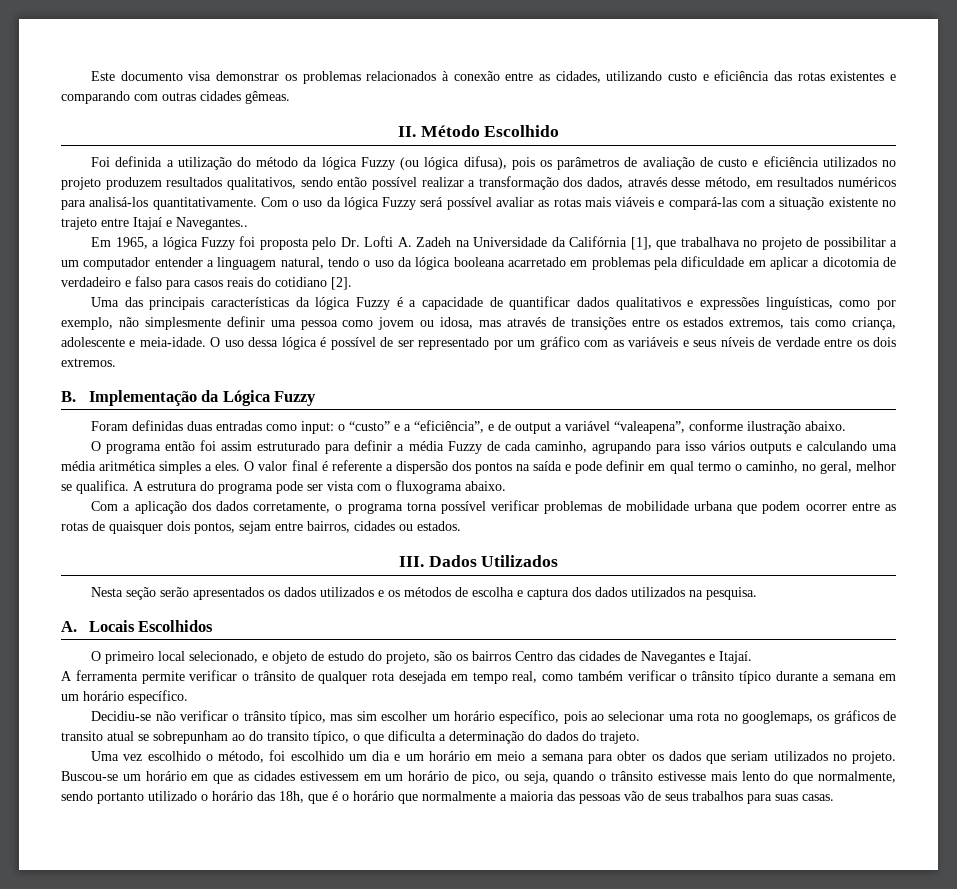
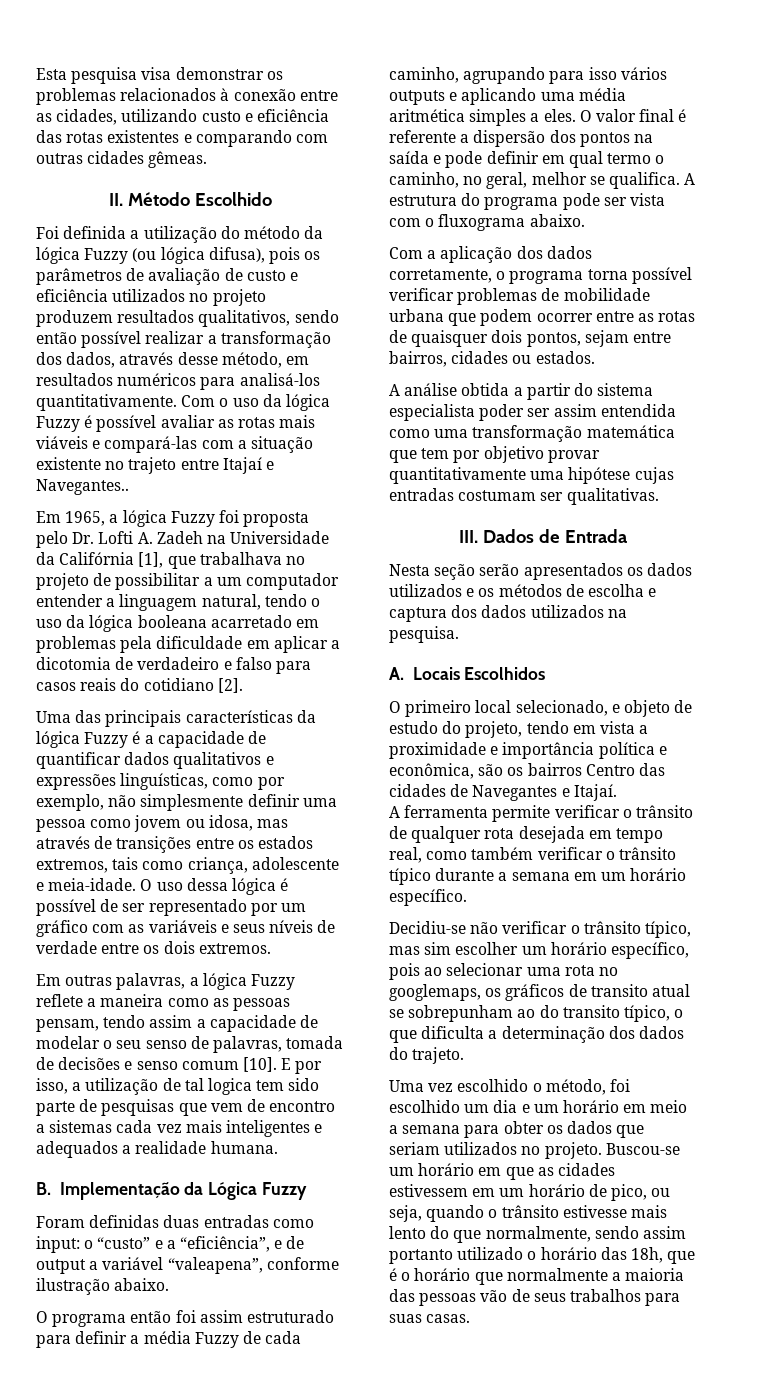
- Este documento visa demonstrar os problemas relacionados à conexão entre as cidades, utilizando custo e eficiência das rotas existentes e comparando com outras cidades gêmeas.
+ Esta pesquisa visa demonstrar os problemas relacionados à conexão entre as cidades, utilizando custo e eficiência das rotas existentes e comparando com outras cidades gêmeas.
- Com o uso da lógica Fuzzy será possível avaliar as rotas mais viáveis e compará-las com a situação existente no trajeto entre Itajaí e Navegantes..
+ Com o uso da lógica Fuzzy é possível avaliar as rotas mais viáveis e compará-las com a situação existente no trajeto entre Itajaí e Navegantes..
+ Em outras palavras, a lógica Fuzzy reflete a maneira como as pessoas pensam, tendo assim a capacidade de modelar o seu senso de palavras, tomada de decisões e senso comum [10]. E por isso, a utilização de tal logica tem sido parte de pesquisas que vem de encontro a sistemas cada vez mais inteligentes e adequados a realidade humana.
- O programa então foi assim estruturado para definir a média Fuzzy de cada caminho, agrupando para isso vários outputs e calculando uma média aritmética simples a eles.
+ O programa então foi assim estruturado para definir a média Fuzzy de cada caminho, agrupando para isso vários outputs e aplicando uma média aritmética simples a eles.
+ A análise obtida a partir do sistema especialista poder ser assim entendida como uma transformação matemática que tem por objetivo provar quantitativamente uma hipótese cujas entradas costumam ser qualitativas.
- III. Dados Utilizados
+ III. Dados de Entrada
- O primeiro local selecionado, e objeto de estudo do projeto, são os bairros Centro das cidades de Navegantes e Itajaí.
+ O primeiro local selecionado, e objeto de estudo do projeto, tendo em vista a proximidade e importância política e econômica, são os bairros Centro das cidades de Navegantes e Itajaí.
- Decidiu-se não verificar o trânsito típico, mas sim escolher um horário específico, pois ao selecionar uma rota no googlemaps, os gráficos de transito atual se sobrepunham ao do transito típico, o que dificulta a determinação do dados do trajeto.
+ Decidiu-se não verificar o trânsito típico, mas sim escolher um horário específico, pois ao selecionar uma rota no googlemaps, os gráficos de transito atual se sobrepunham ao do transito típico, o que dificulta a determinação dos dados do trajeto.
- Buscou-se um horário em que as cidades estivessem em um horário de pico, ou seja, quando o trânsito estivesse mais lento do que normalmente, sendo portanto utilizado o horário das 18h, que é o horário que normalmente a maioria das pessoas vão de seus trabalhos para suas casas.
+ Buscou-se um horário em que as cidades estivessem em um horário de pico, ou seja, quando o trânsito estivesse mais lento do que normalmente, sendo assim portanto utilizado o horário das 18h, que é o horário que normalmente a maioria das pessoas vão de seus trabalhos para suas casas.

